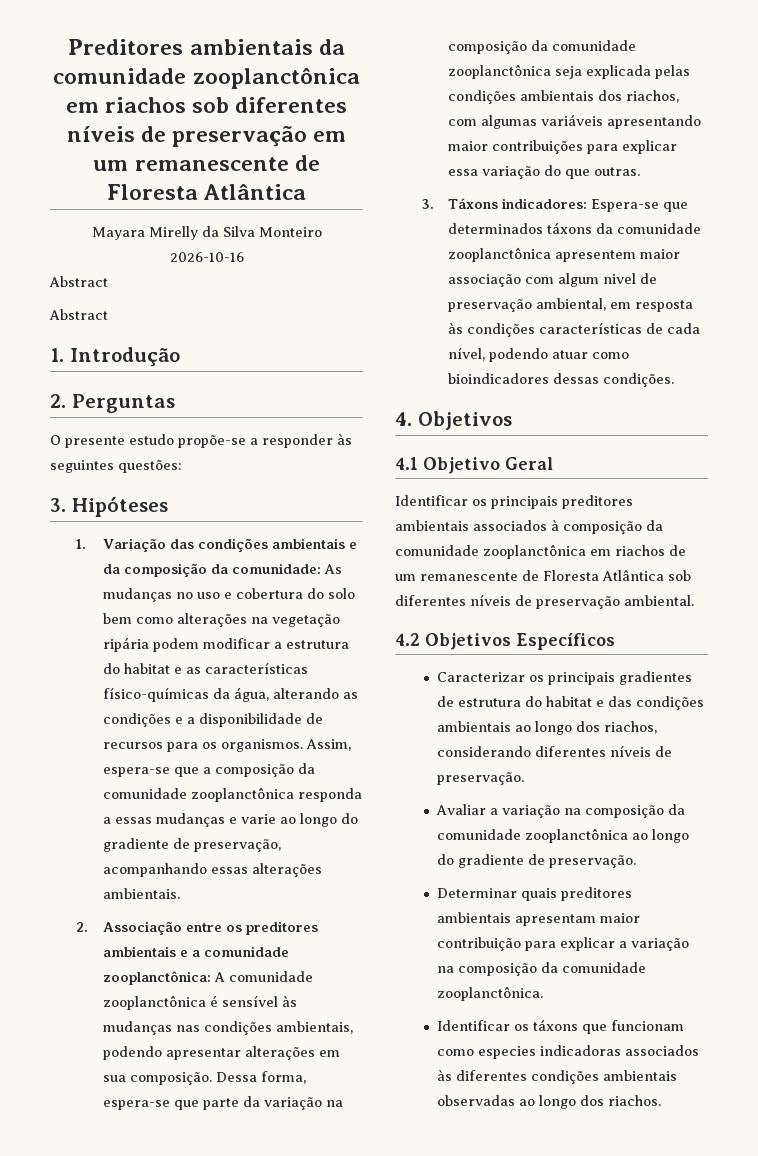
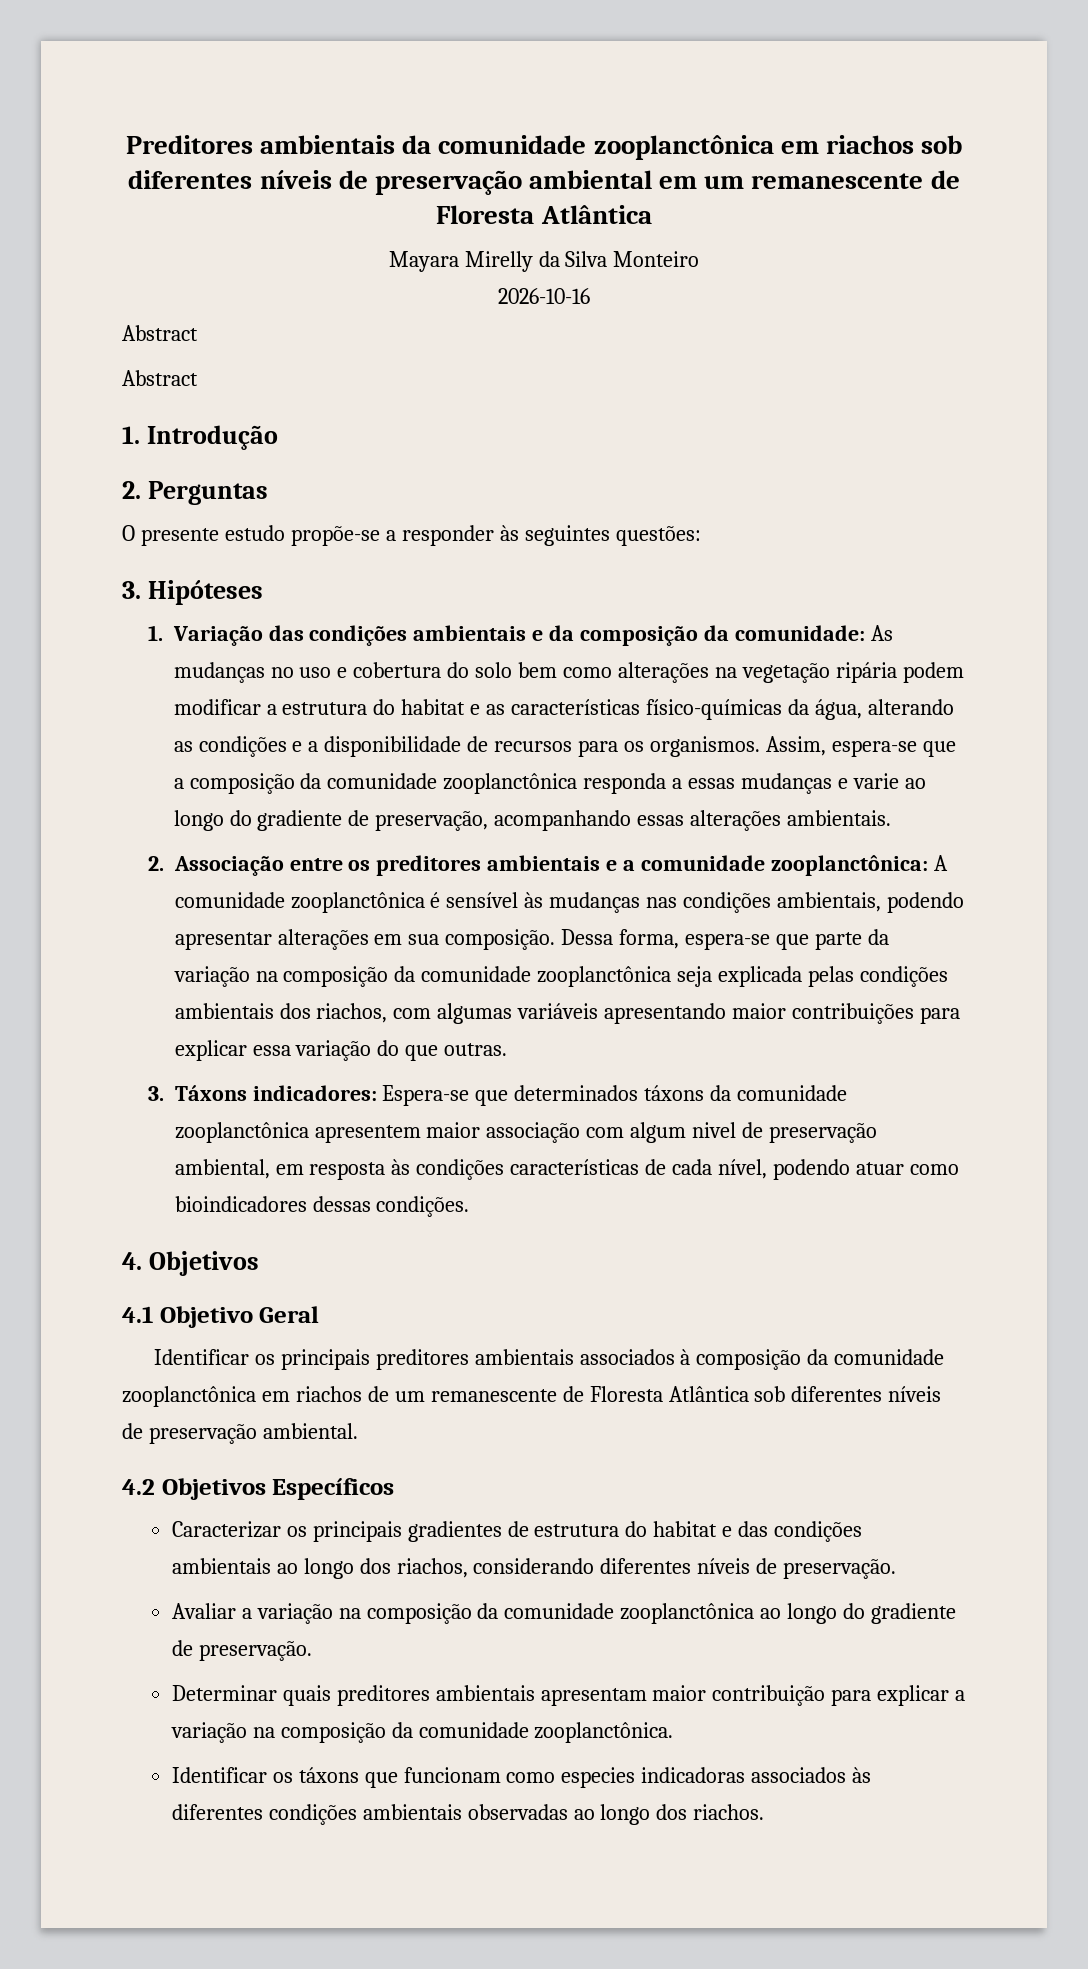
- Preditores ambientais da comunidade zooplanctônica em riachos sob diferentes níveis de preservação em um remanescente de Floresta Atlântica
+ Preditores ambientais da comunidade zooplanctônica em riachos sob diferentes níveis de preservação ambiental em um remanescente de Floresta Atlântica

